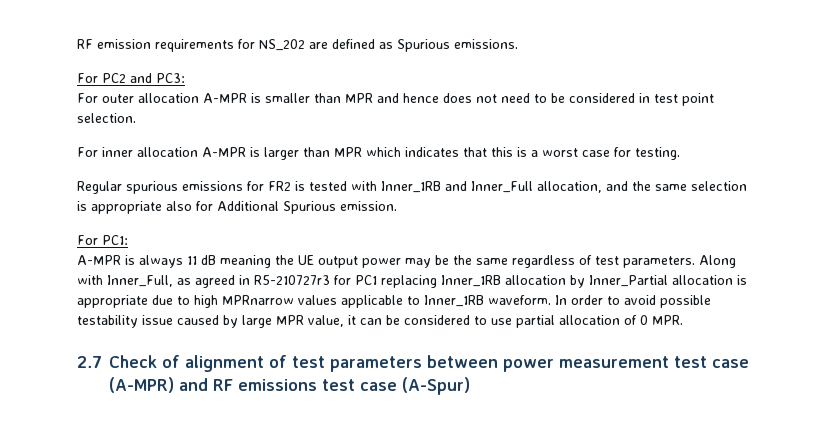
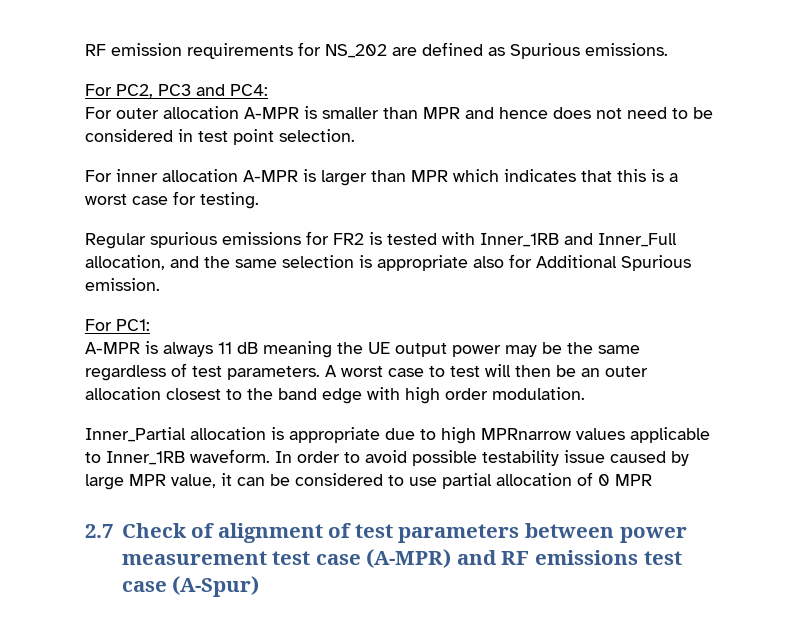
- For PC2 and PC3:
+ For PC2, PC3 and PC4:
- Along with Inner_Full, as agreed in R5-210727r3 for PC1 replacing Inner_1RB allocation by Inner_Partial allocation is appropriate due to high MPRnarrow values applicable to Inner_1RB waveform.
+ A worst case to test will then be an outer allocation closest to the band edge with high order modulation.
+ Inner_Partial allocation is appropriate due to high MPRnarrow values applicable to Inner_1RB waveform.
- In order to avoid possible testability issue caused by large MPR value, it can be considered to use partial allocation of 0 MPR.
+ In order to avoid possible testability issue caused by large MPR value, it can be considered to use partial allocation of 0 MPR

